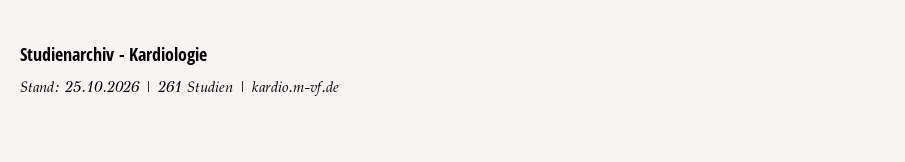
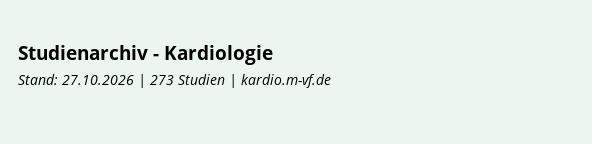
- Stand: 25.10.2026 | 261 Studien | kardio.m-vf.de
+ Stand: 27.10.2026 | 273 Studien | kardio.m-vf.de

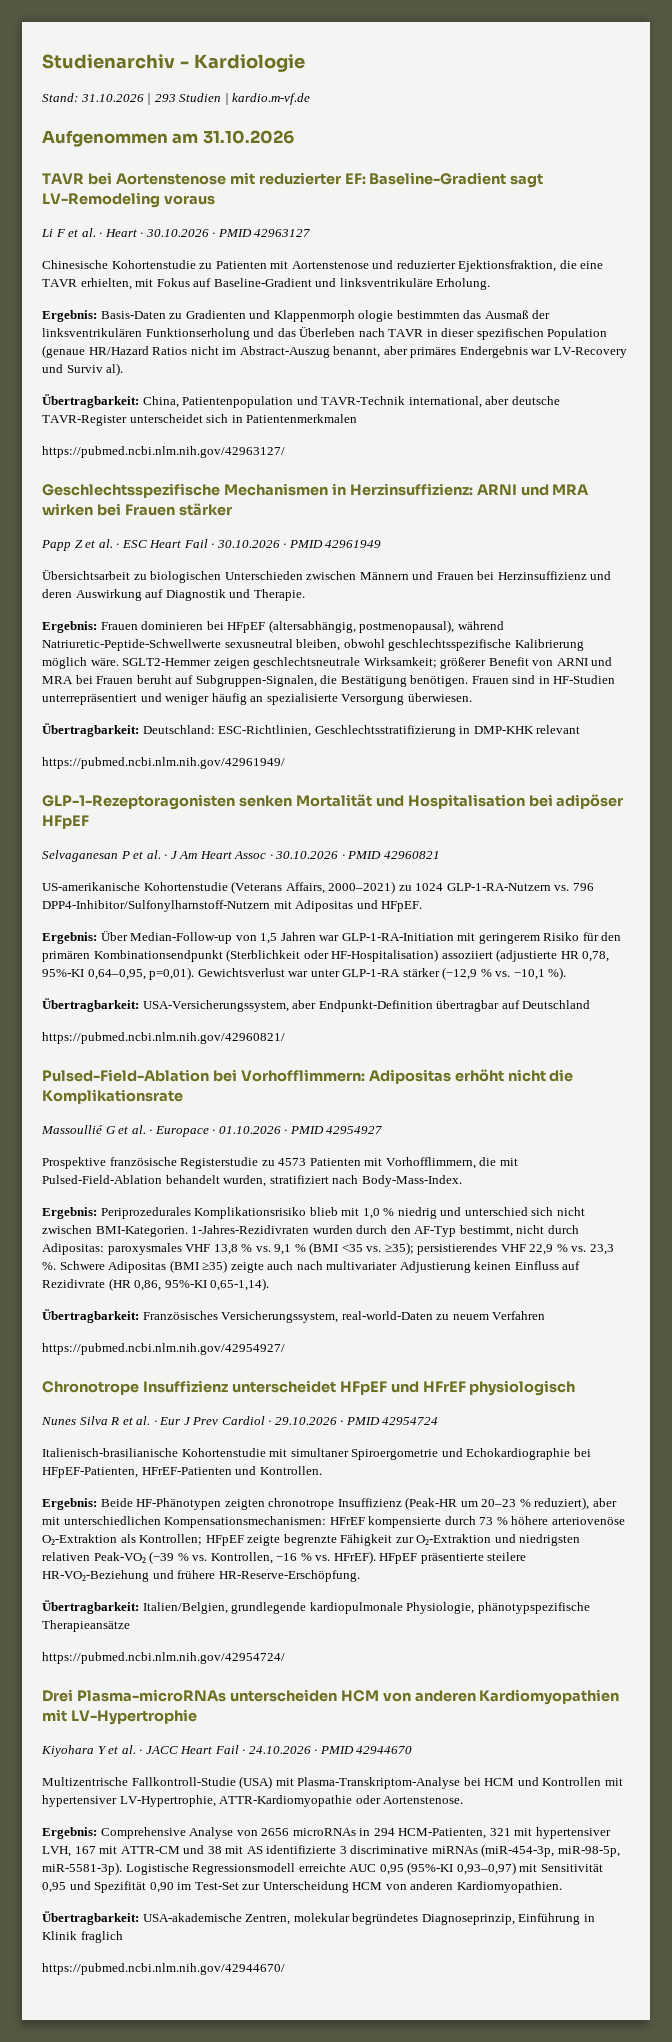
- Stand: 27.10.2026 | 273 Studien | kardio.m-vf.de
+ Stand: 31.10.2026 | 293 Studien | kardio.m-vf.de
+ Aufgenommen am 31.10.2026
+ TAVR bei Aortenstenose mit reduzierter EF: Baseline-Gradient sagt LV-Remodeling voraus
+ Li F et al. · Heart · 30.10.2026 · PMID 42963127
+ Chinesische Kohortenstudie zu Patienten mit Aortenstenose und reduzierter Ejektionsfraktion, die eine TAVR erhielten, mit Fokus auf Baseline-Gradient und linksventrikuläre Erholung.
+ Ergebnis: Basis-Daten zu Gradienten und Klappenmorph ologie bestimmten das Ausmaß der linksventrikulären Funktionserholung und das Überleben nach TAVR in dieser spezifischen Population (genaue HR/Hazard Ratios nicht im Abstract-Auszug benannt, aber primäres Endergebnis war LV-Recovery und Surviv al).
+ Übertragbarkeit: China, Patientenpopulation und TAVR-Technik international, aber deutsche TAVR-Register unterscheidet sich in Patientenmerkmalen
+ https://pubmed.ncbi.nlm.nih.gov/42963127/
+ Geschlechtsspezifische Mechanismen in Herzinsuffizienz: ARNI und MRA wirken bei Frauen stärker
+ Papp Z et al. · ESC Heart Fail · 30.10.2026 · PMID 42961949
+ Übersichtsarbeit zu biologischen Unterschieden zwischen Männern und Frauen bei Herzinsuffizienz und deren Auswirkung auf Diagnostik und Therapie.
+ Ergebnis: Frauen dominieren bei HFpEF (altersabhängig, postmenopausal), während Natriuretic-Peptide-Schwellwerte sexusneutral bleiben, obwohl geschlechtsspezifische Kalibrierung möglich wäre. SGLT2-Hemmer zeigen geschlechtsneutrale Wirksamkeit; größerer Benefit von ARNI und MRA bei Frauen beruht auf Subgruppen-Signalen, die Bestätigung benötigen. Frauen sind in HF-Studien unterrepräsentiert und weniger häufig an spezialisierte Versorgung überwiesen.
+ Übertragbarkeit: Deutschland: ESC-Richtlinien, Geschlechtsstratifizierung in DMP-KHK relevant
+ https://pubmed.ncbi.nlm.nih.gov/42961949/
+ GLP-1-Rezeptoragonisten senken Mortalität und Hospitalisation bei adipöser HFpEF
+ Selvaganesan P et al. · J Am Heart Assoc · 30.10.2026 · PMID 42960821
+ US-amerikanische Kohortenstudie (Veterans Affairs, 2000–2021) zu 1024 GLP-1-RA-Nutzern vs. 796 DPP4-Inhibitor/Sulfonylharnstoff-Nutzern mit Adipositas und HFpEF.
+ Ergebnis: Über Median-Follow-up von 1,5 Jahren war GLP-1-RA-Initiation mit geringerem Risiko für den primären Kombinationsendpunkt (Sterblichkeit oder HF-Hospitalisation) assoziiert (adjustierte HR 0,78, 95%-KI 0,64–0,95, p=0,01). Gewichtsverlust war unter GLP-1-RA stärker (−12,9 % vs. −10,1 %).
+ Übertragbarkeit: USA-Versicherungssystem, aber Endpunkt-Definition übertragbar auf Deutschland
+ https://pubmed.ncbi.nlm.nih.gov/42960821/
+ Pulsed-Field-Ablation bei Vorhofflimmern: Adipositas erhöht nicht die Komplikationsrate
+ Massoullié G et al. · Europace · 01.10.2026 · PMID 42954927
+ Prospektive französische Registerstudie zu 4573 Patienten mit Vorhofflimmern, die mit Pulsed-Field-Ablation behandelt wurden, stratifiziert nach Body-Mass-Index.
+ Ergebnis: Periprozedurales Komplikationsrisiko blieb mit 1,0 % niedrig und unterschied sich nicht zwischen BMI-Kategorien. 1-Jahres-Rezidivraten wurden durch den AF-Typ bestimmt, nicht durch Adipositas: paroxysmales VHF 13,8 % vs. 9,1 % (BMI <35 vs. ≥35); persistierendes VHF 22,9 % vs. 23,3 %. Schwere Adipositas (BMI ≥35) zeigte auch nach multivariater Adjustierung keinen Einfluss auf Rezidivrate (HR 0,86, 95%-KI 0,65-1,14).
+ Übertragbarkeit: Französisches Versicherungssystem, real-world-Daten zu neuem Verfahren
+ https://pubmed.ncbi.nlm.nih.gov/42954927/
+ Chronotrope Insuffizienz unterscheidet HFpEF und HFrEF physiologisch
+ Nunes Silva R et al. · Eur J Prev Cardiol · 29.10.2026 · PMID 42954724
+ Italienisch-brasilianische Kohortenstudie mit simultaner Spiroergometrie und Echokardiographie bei HFpEF-Patienten, HFrEF-Patienten und Kontrollen.
+ Ergebnis: Beide HF-Phänotypen zeigten chronotrope Insuffizienz (Peak-HR um 20–23 % reduziert), aber mit unterschiedlichen Kompensationsmechanismen: HFrEF kompensierte durch 73 % höhere arteriovenöse O₂-Extraktion als Kontrollen; HFpEF zeigte begrenzte Fähigkeit zur O₂-Extraktion und niedrigsten relativen Peak-VO₂ (−39 % vs. Kontrollen, −16 % vs. HFrEF). HFpEF präsentierte steilere HR-VO₂-Beziehung und frühere HR-Reserve-Erschöpfung.
+ Übertragbarkeit: Italien/Belgien, grundlegende kardiopulmonale Physiologie, phänotypspezifische Therapieansätze
+ https://pubmed.ncbi.nlm.nih.gov/42954724/
+ Drei Plasma-microRNAs unterscheiden HCM von anderen Kardiomyopathien mit LV-Hypertrophie
+ Kiyohara Y et al. · JACC Heart Fail · 24.10.2026 · PMID 42944670
+ Multizentrische Fallkontroll-Studie (USA) mit Plasma-Transkriptom-Analyse bei HCM und Kontrollen mit hypertensiver LV-Hypertrophie, ATTR-Kardiomyopathie oder Aortenstenose.
+ Ergebnis: Comprehensive Analyse von 2656 microRNAs in 294 HCM-Patienten, 321 mit hypertensiver LVH, 167 mit ATTR-CM und 38 mit AS identifizierte 3 discriminative miRNAs (miR-454-3p, miR-98-5p, miR-5581-3p). Logistische Regressionsmodell erreichte AUC 0,95 (95%-KI 0,93–0,97) mit Sensitivität 0,95 und Spezifität 0,90 im Test-Set zur Unterscheidung HCM von anderen Kardiomyopathien.
+ Übertragbarkeit: USA-akademische Zentren, molekular begründetes Diagnoseprinzip, Einführung in Klinik fraglich
+ https://pubmed.ncbi.nlm.nih.gov/42944670/

